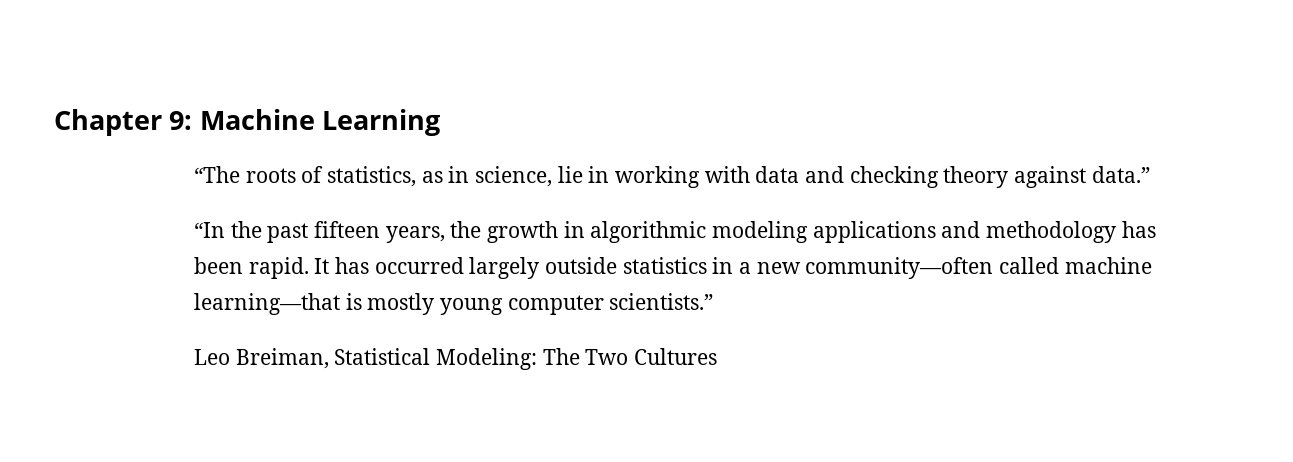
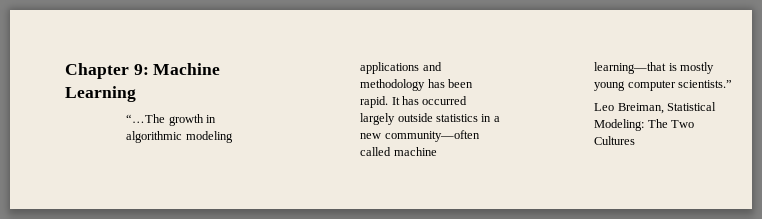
- “The roots of statistics, as in science, lie in working with data and checking theory against data.”
- “In the past fifteen years, the growth in algorithmic modeling applications and methodology has been rapid.
+ “…The growth in algorithmic modeling applications and methodology has been rapid.

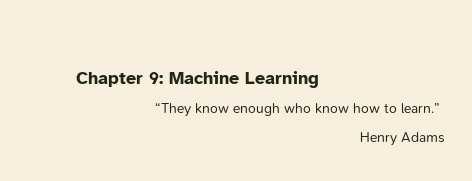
- “…The growth in algorithmic modeling applications and methodology has been rapid. It has occurred largely outside statistics in a new community—often called machine learning—that is mostly young computer scientists.”
- Leo Breiman, Statistical Modeling: The Two Cultures
+ “They know enough who know how to learn.”
+ Henry Adams

